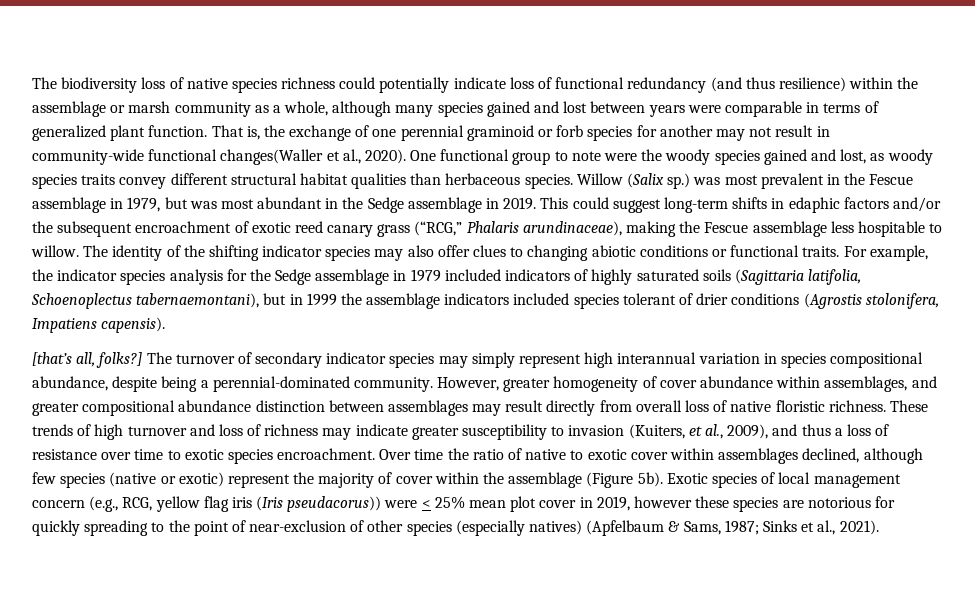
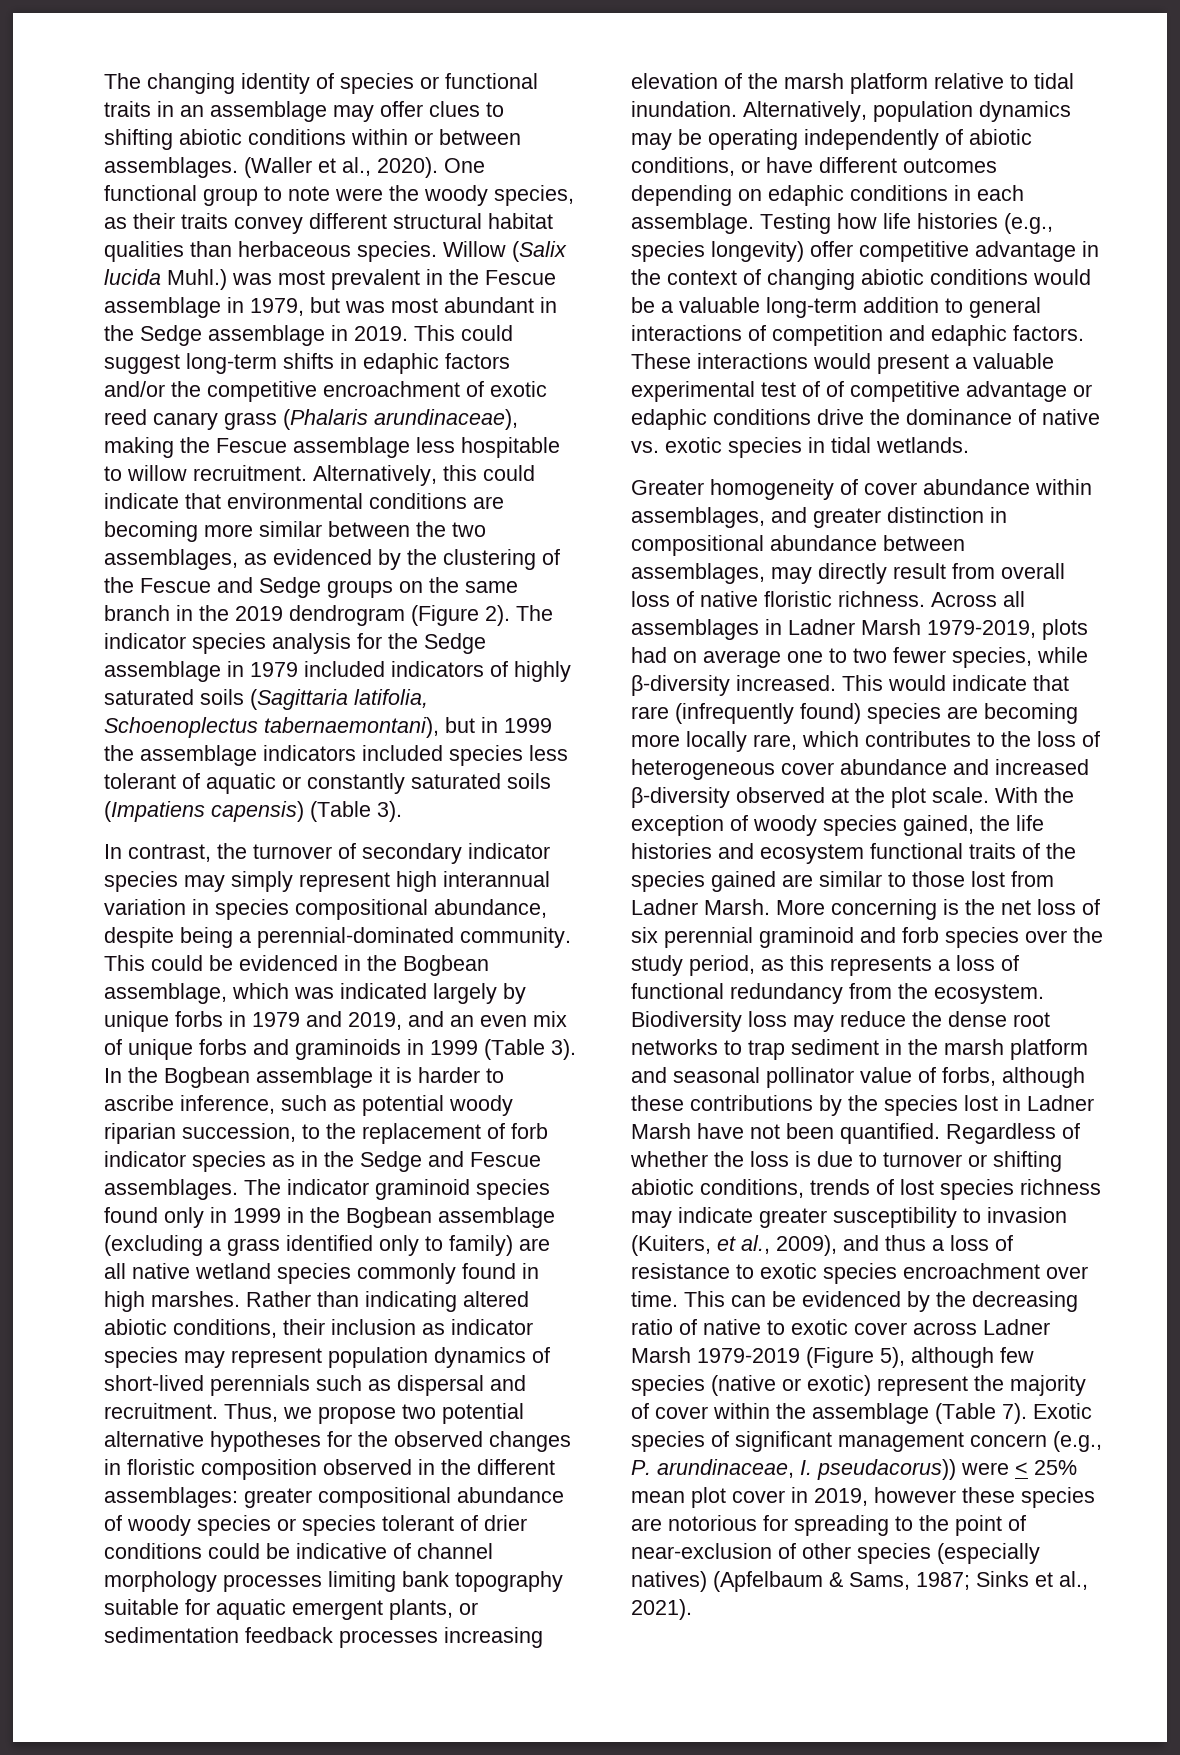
- The biodiversity loss of native species richness could potentially indicate loss of functional redundancy (and thus resilience) within the assemblage or marsh community as a whole, although many species gained and lost between years were comparable in terms of generalized plant function. That is, the exchange of one perennial graminoid or forb species for another may not result in community-wide functional changes(Waller et al., 2020).
+ The changing identity of species or functional traits in an assemblage may offer clues to shifting abiotic conditions within or between assemblages. (Waller et al., 2020).
- One functional group to note were the woody species gained and lost, as woody species traits convey different structural habitat qualities than herbaceous species.
+ One functional group to note were the woody species, as their traits convey different structural habitat qualities than herbaceous species.
- Willow (Salix sp.) was most prevalent in the Fescue assemblage in 1979, but was most abundant in the Sedge assemblage in 2019.
+ Willow (Salix lucida Muhl.) was most prevalent in the Fescue assemblage in 1979, but was most abundant in the Sedge assemblage in 2019.
- This could suggest long-term shifts in edaphic factors and/or the subsequent encroachment of exotic reed canary grass (“RCG,” Phalaris arundinaceae), making the Fescue assemblage less hospitable to willow. The identity of the shifting indicator species may also offer clues to changing abiotic conditions or functional traits. For example, the indicator species analysis for the Sedge assemblage in 1979 included indicators of highly saturated soils (Sagittaria latifolia, Schoenoplectus tabernaemontani), but in 1999 the assemblage indicators included species tolerant of drier conditions (Agrostis stolonifera, Impatiens capensis).
- [that’s all, folks?] The turnover of secondary indicator species may simply represent high interannual variation in species compositional abundance, despite being a perennial-dominated community.
+ This could suggest long-term shifts in edaphic factors and/or the competitive encroachment of exotic reed canary grass (Phalaris arundinaceae), making the Fescue assemblage less hospitable to willow recruitment. Alternatively, this could indicate that environmental conditions are becoming more similar between the two assemblages, as evidenced by the clustering of the Fescue and Sedge groups on the same branch in the 2019 dendrogram (Figure 2). The indicator species analysis for the Sedge assemblage in 1979 included indicators of highly saturated soils (Sagittaria latifolia, Schoenoplectus tabernaemontani), but in 1999 the assemblage indicators included species less tolerant of aquatic or constantly saturated soils (Impatiens capensis) (Table 3).
+ In contrast, the turnover of secondary indicator species may simply represent high interannual variation in species compositional abundance, despite being a perennial-dominated community.
- However, greater homogeneity of cover abundance within assemblages, and greater compositional abundance distinction between assemblages may result directly from overall loss of native floristic richness.
+ This could be evidenced in the Bogbean assemblage, which was indicated largely by unique forbs in 1979 and 2019, and an even mix of unique forbs and graminoids in 1999 (Table 3). In the Bogbean assemblage it is harder to ascribe inference, such as potential woody riparian succession, to the replacement of forb indicator species as in the Sedge and Fescue assemblages. The indicator graminoid species found only in 1999 in the Bogbean assemblage (excluding a grass identified only to family) are all native wetland species commonly found in high marshes. Rather than indicating altered abiotic conditions, their inclusion as indicator species may represent population dynamics of short-lived perennials such as dispersal and recruitment. Thus, we propose two potential alternative hypotheses for the observed changes in floristic composition observed in the different assemblages: greater compositional abundance of woody species or species tolerant of drier conditions could be indicative of channel morphology processes limiting bank topography suitable for aquatic emergent plants, or sedimentation feedback processes increasing elevation of the marsh platform relative to tidal inundation. Alternatively, population dynamics may be operating independently of abiotic conditions, or have different outcomes depending on edaphic conditions in each assemblage. Testing how life histories (e.g., species longevity) offer competitive advantage in the context of changing abiotic conditions would be a valuable long-term addition to general interactions of competition and edaphic factors. These interactions would present a valuable experimental test of of competitive advantage or edaphic conditions drive the dominance of native vs. exotic species in tidal wetlands.
+ Greater homogeneity of cover abundance within assemblages, and greater distinction in compositional abundance between assemblages, may directly result from overall loss of native floristic richness.
- These trends of high turnover and loss of richness may indicate greater susceptibility to invasion (Kuiters, et al., 2009), and thus a loss of resistance over time to exotic species encroachment. Over time the ratio of native to exotic cover within assemblages declined, although few species (native or exotic) represent the majority of cover within the assemblage (Figure 5b).
+ Across all assemblages in Ladner Marsh 1979-2019, plots had on average one to two fewer species, while β-diversity increased. This would indicate that rare (infrequently found) species are becoming more locally rare, which contributes to the loss of heterogeneous cover abundance and increased β-diversity observed at the plot scale. With the exception of woody species gained, the life histories and ecosystem functional traits of the species gained are similar to those lost from Ladner Marsh. More concerning is the net loss of six perennial graminoid and forb species over the study period, as this represents a loss of functional redundancy from the ecosystem. Biodiversity loss may reduce the dense root networks to trap sediment in the marsh platform and seasonal pollinator value of forbs, although these contributions by the species lost in Ladner Marsh have not been quantified. Regardless of whether the loss is due to turnover or shifting abiotic conditions, trends of lost species richness may indicate greater susceptibility to invasion (Kuiters, et al., 2009), and thus a loss of resistance to exotic species encroachment over time. This can be evidenced by the decreasing ratio of native to exotic cover across Ladner Marsh 1979-2019 (Figure 5), although few species (native or exotic) represent the majority of cover within the assemblage (Table 7).
- Exotic species of local management concern (e.g., RCG, yellow flag iris (Iris pseudacorus)) were < 25% mean plot cover in 2019, however these species are notorious for quickly spreading to the point of near-exclusion of other species (especially natives) (Apfelbaum & Sams, 1987; Sinks et al., 2021).
+ Exotic species of significant management concern (e.g., P. arundinaceae, I. pseudacorus)) were < 25% mean plot cover in 2019, however these species are notorious for spreading to the point of near-exclusion of other species (especially natives) (Apfelbaum & Sams, 1987; Sinks et al., 2021).

